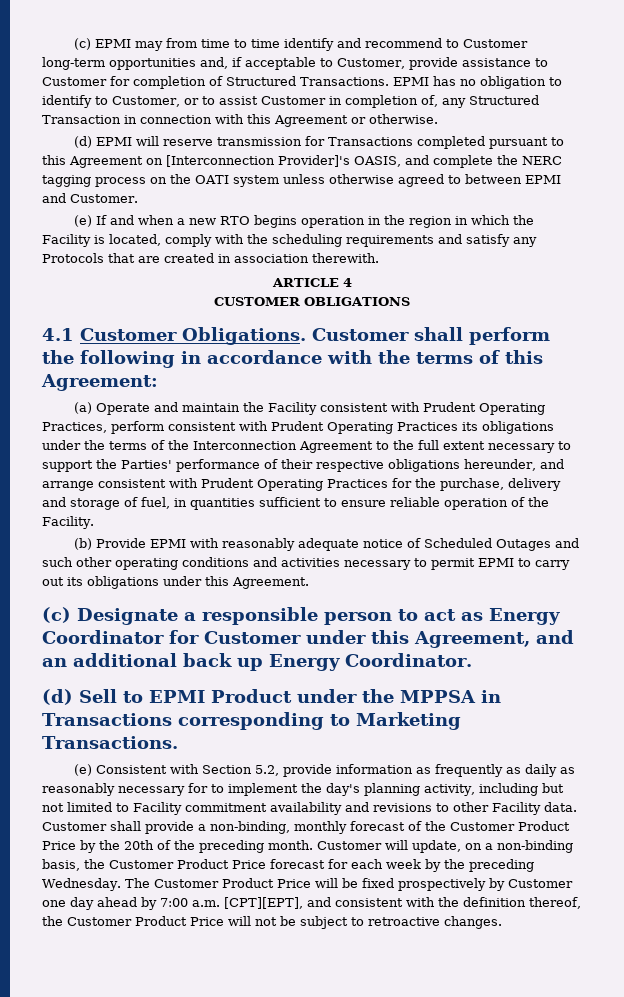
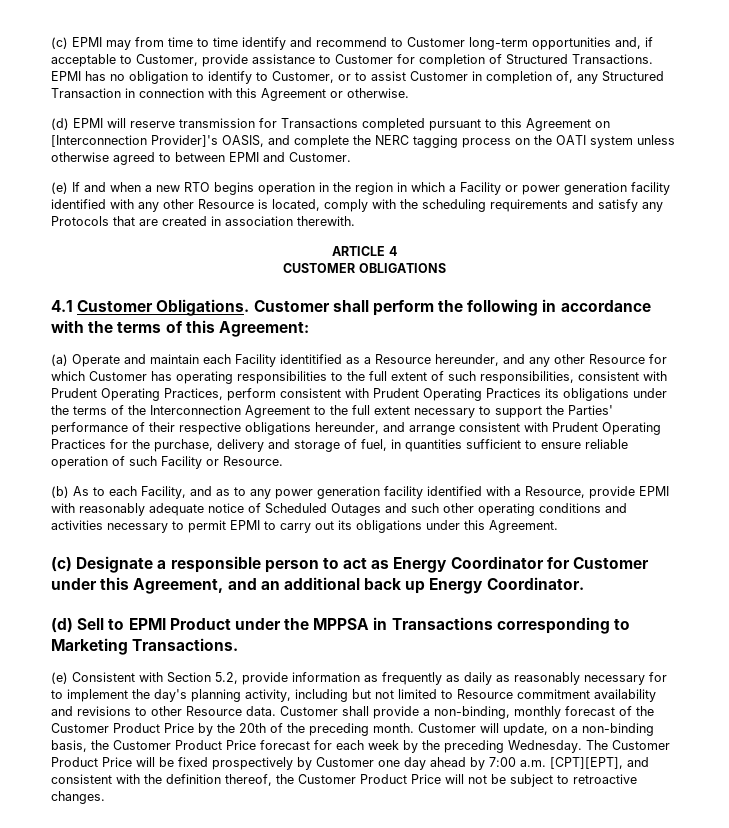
- (e) If and when a new RTO begins operation in the region in which the Facility is located, comply with the scheduling requirements and satisfy any Protocols that are created in association therewith.
+ (e) If and when a new RTO begins operation in the region in which a Facility or power generation facility identified with any other Resource is located, comply with the scheduling requirements and satisfy any Protocols that are created in association therewith.
- (a) Operate and maintain the Facility consistent with Prudent Operating Practices, perform consistent with Prudent Operating Practices its obligations under the terms of the Interconnection Agreement to the full extent necessary to support the Parties' performance of their respective obligations hereunder, and arrange consistent with Prudent Operating Practices for the purchase, delivery and storage of fuel, in quantities sufficient to ensure reliable operation of the Facility.
- (b) Provide EPMI with reasonably adequate notice of Scheduled Outages and such other operating conditions and activities necessary to permit EPMI to carry out its obligations under this Agreement.
+ (a) Operate and maintain each Facility identitified as a Resource hereunder, and any other Resource for which Customer has operating responsibilities to the full extent of such responsibilities, consistent with Prudent Operating Practices, perform consistent with Prudent Operating Practices its obligations under the terms of the Interconnection Agreement to the full extent necessary to support the Parties' performance of their respective obligations hereunder, and arrange consistent with Prudent Operating Practices for the purchase, delivery and storage of fuel, in quantities sufficient to ensure reliable operation of such Facility or Resource.
+ (b) As to each Facility, and as to any power generation facility identified with a Resource, provide EPMI with reasonably adequate notice of Scheduled Outages and such other operating conditions and activities necessary to permit EPMI to carry out its obligations under this Agreement.
- (e) Consistent with Section 5.2, provide information as frequently as daily as reasonably necessary for to implement the day's planning activity, including but not limited to Facility commitment availability and revisions to other Facility data.
+ (e) Consistent with Section 5.2, provide information as frequently as daily as reasonably necessary for to implement the day's planning activity, including but not limited to Resource commitment availability and revisions to other Resource data.

